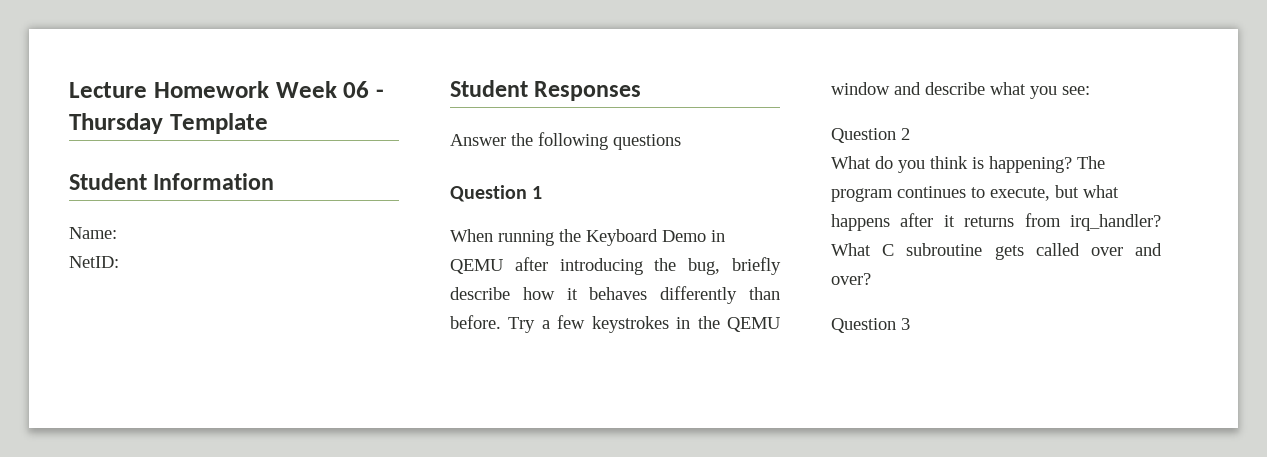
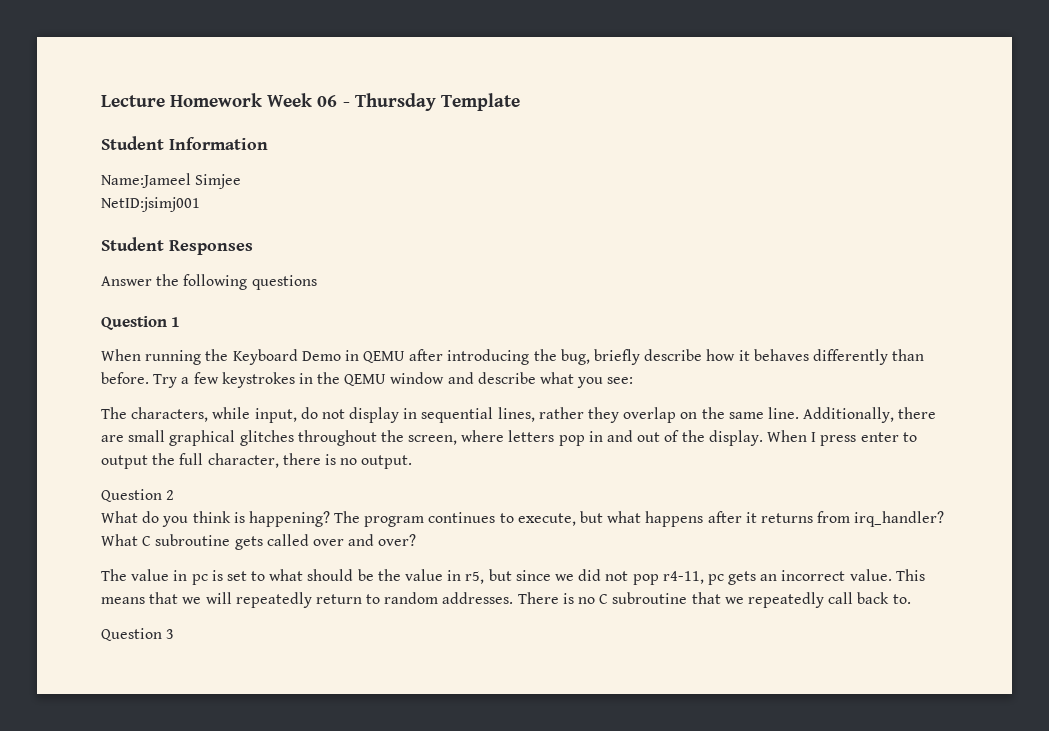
- Name:
- NetID:
+ Name:Jameel Simjee
+ NetID:jsimj001
+ The characters, while input, do not display in sequential lines, rather they overlap on the same line. Additionally, there are small graphical glitches throughout the screen, where letters pop in and out of the display. When I press enter to output the full character, there is no output.
+ The value in pc is set to what should be the value in r5, but since we did not pop r4-11, pc gets an incorrect value. This means that we will repeatedly return to random addresses. There is no C subroutine that we repeatedly call back to.

